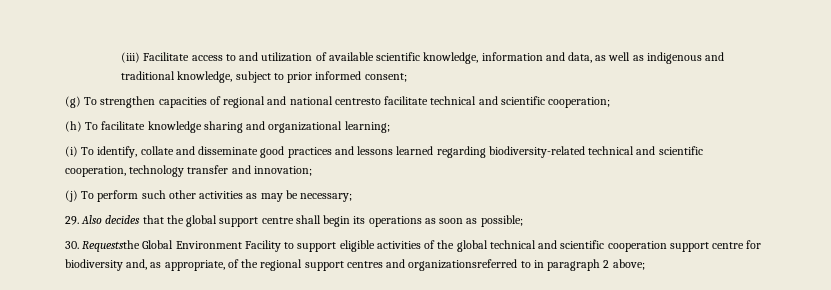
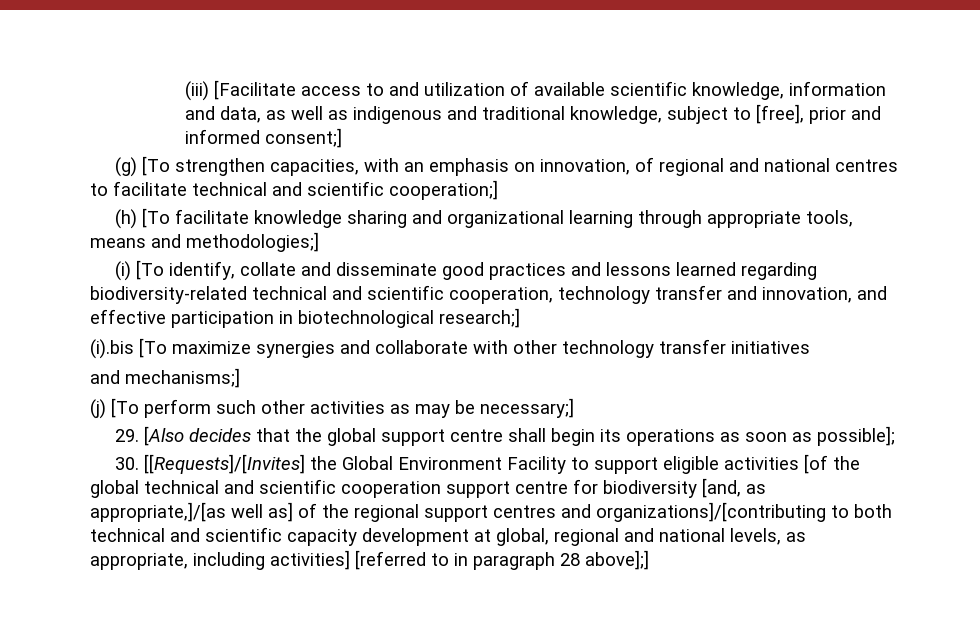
- (iii) Facilitate access to and utilization of available scientific knowledge, information and data, as well as indigenous and traditional knowledge, subject to prior informed consent;
- (g) To strengthen capacities of regional and national centresto facilitate technical and scientific cooperation;
+ (iii) [Facilitate access to and utilization of available scientific knowledge, information and data, as well as indigenous and traditional knowledge, subject to [free], prior and informed consent;]
+ (g) [To strengthen capacities, with an emphasis on innovation, of regional and national centres to facilitate technical and scientific cooperation;]
- (h) To facilitate knowledge sharing and organizational learning;
+ (h) [To facilitate knowledge sharing and organizational learning through appropriate tools, means and methodologies;]
- (i) To identify, collate and disseminate good practices and lessons learned regarding biodiversity-related technical and scientific cooperation, technology transfer and innovation;
+ (i) [To identify, collate and disseminate good practices and lessons learned regarding biodiversity-related technical and scientific cooperation, technology transfer and innovation, and effective participation in biotechnological research;]
+ (i).bis [To maximize synergies and collaborate with other technology transfer initiatives
+ and mechanisms;]
- (j) To perform such other activities as may be necessary;
+ (j) [To perform such other activities as may be necessary;]
- 29. Also decides that the global support centre shall begin its operations as soon as possible;
+ 29. [Also decides that the global support centre shall begin its operations as soon as possible];
- 30. Requeststhe Global Environment Facility to support eligible activities of the global technical and scientific cooperation support centre for biodiversity and, as appropriate, of the regional support centres and organizationsreferred to in paragraph 2 above;
+ 30. [[Requests]/[Invites] the Global Environment Facility to support eligible activities [of the global technical and scientific cooperation support centre for biodiversity [and, as appropriate,]/[as well as] of the regional support centres and organizations]/[contributing to both technical and scientific capacity development at global, regional and national levels, as appropriate, including activities] [referred to in paragraph 28 above];]

